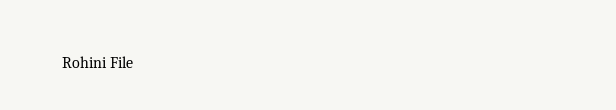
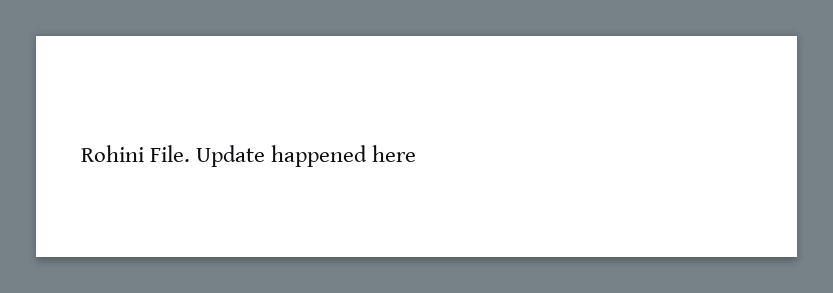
- Rohini File
+ Rohini File. Update happened here

